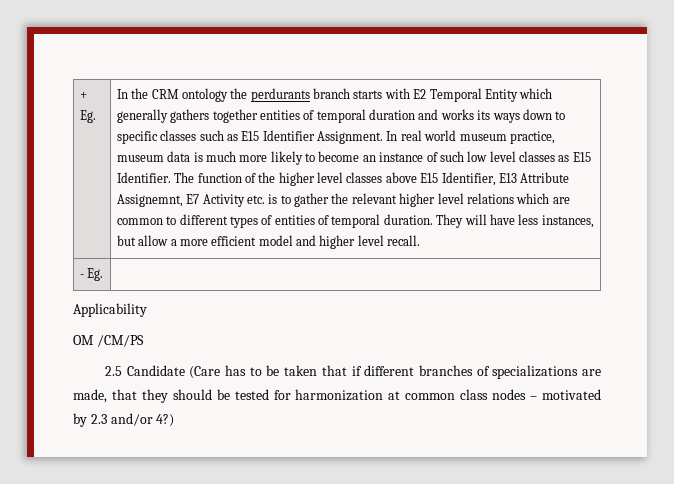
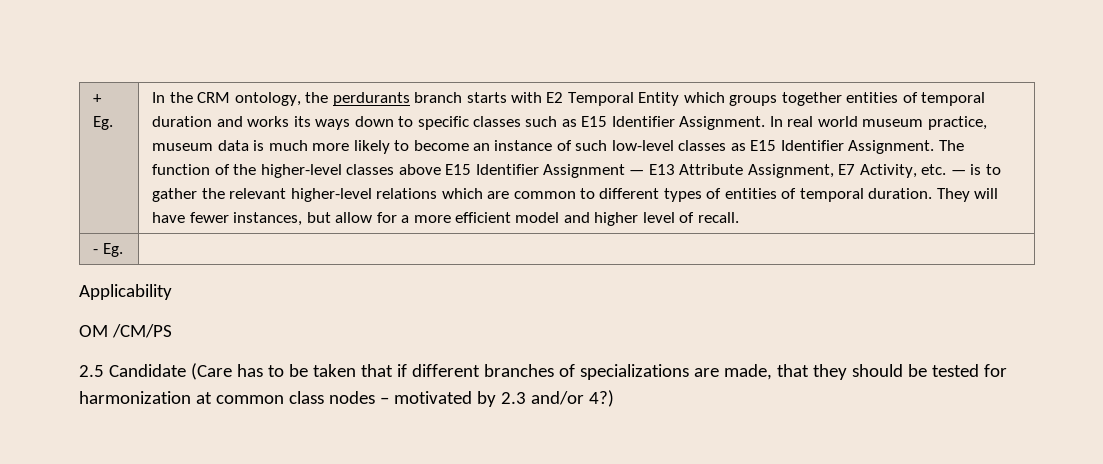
- In the CRM ontology the perdurants branch starts with E2 Temporal Entity which generally gathers together entities of temporal duration and works its ways down to specific classes such as E15 Identifier Assignment.
+ In the CRM ontology, the perdurants branch starts with E2 Temporal Entity which groups together entities of temporal duration and works its ways down to specific classes such as E15 Identifier Assignment.
- In real world museum practice, museum data is much more likely to become an instance of such low level classes as E15 Identifier.
+ In real world museum practice, museum data is much more likely to become an instance of such low-level classes as E15 Identifier Assignment.
- The function of the higher level classes above E15 Identifier, E13 Attribute Assignemnt, E7 Activity etc. is to gather the relevant higher level relations which are common to different types of entities of temporal duration.
+ The function of the higher-level classes above E15 Identifier Assignment — E13 Attribute Assignment, E7 Activity, etc. — is to gather the relevant higher-level relations which are common to different types of entities of temporal duration.
- They will have less instances, but allow a more efficient model and higher level recall.
+ They will have fewer instances, but allow for a more efficient model and higher level of recall.

